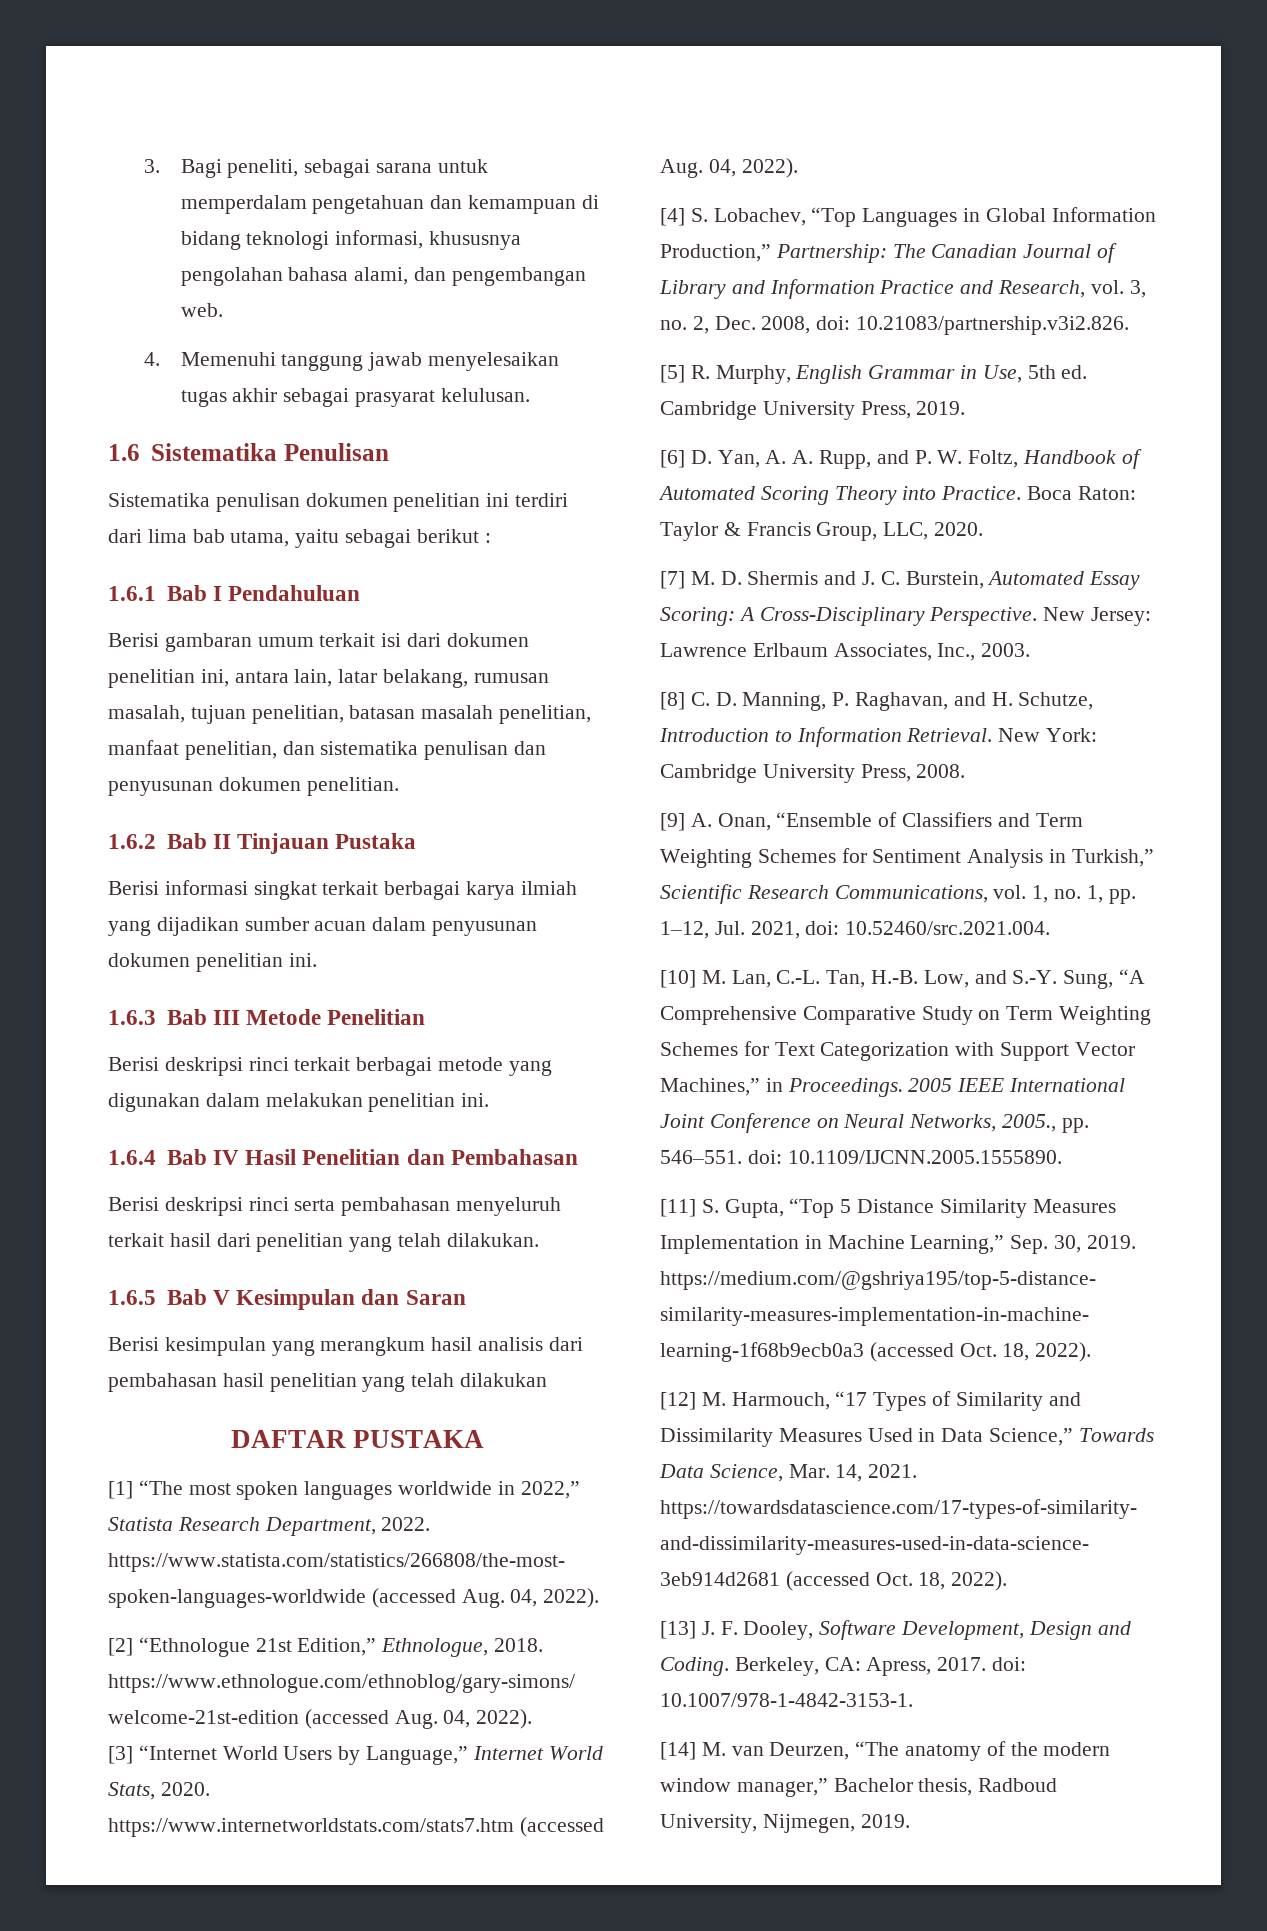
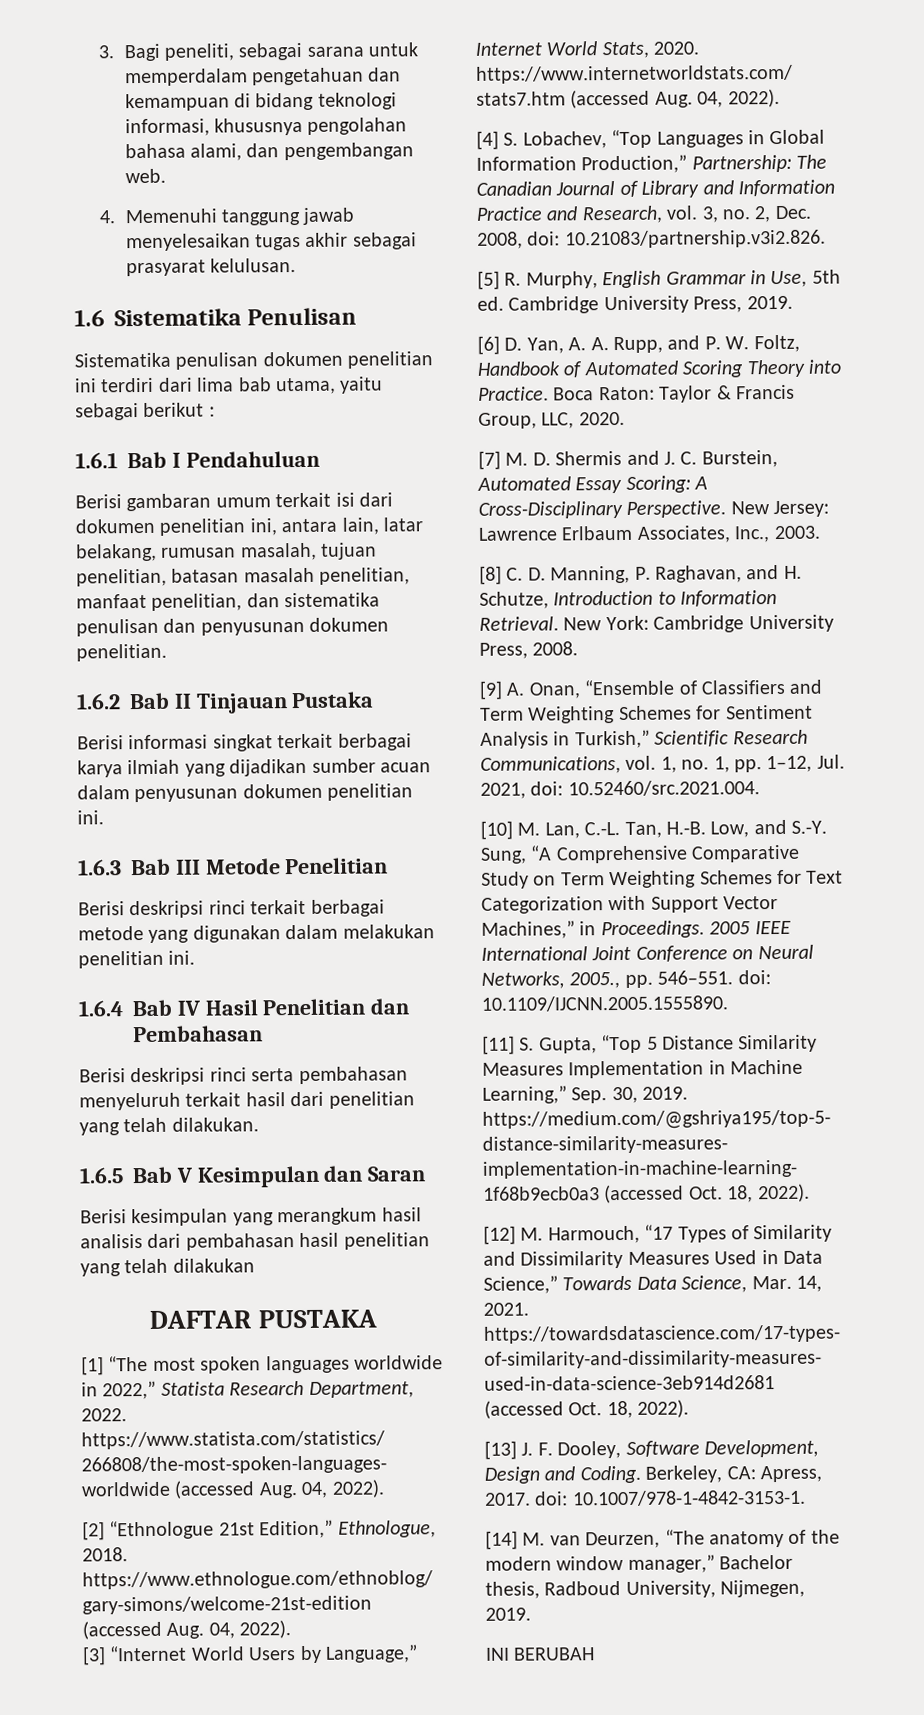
+ INI BERUBAH

